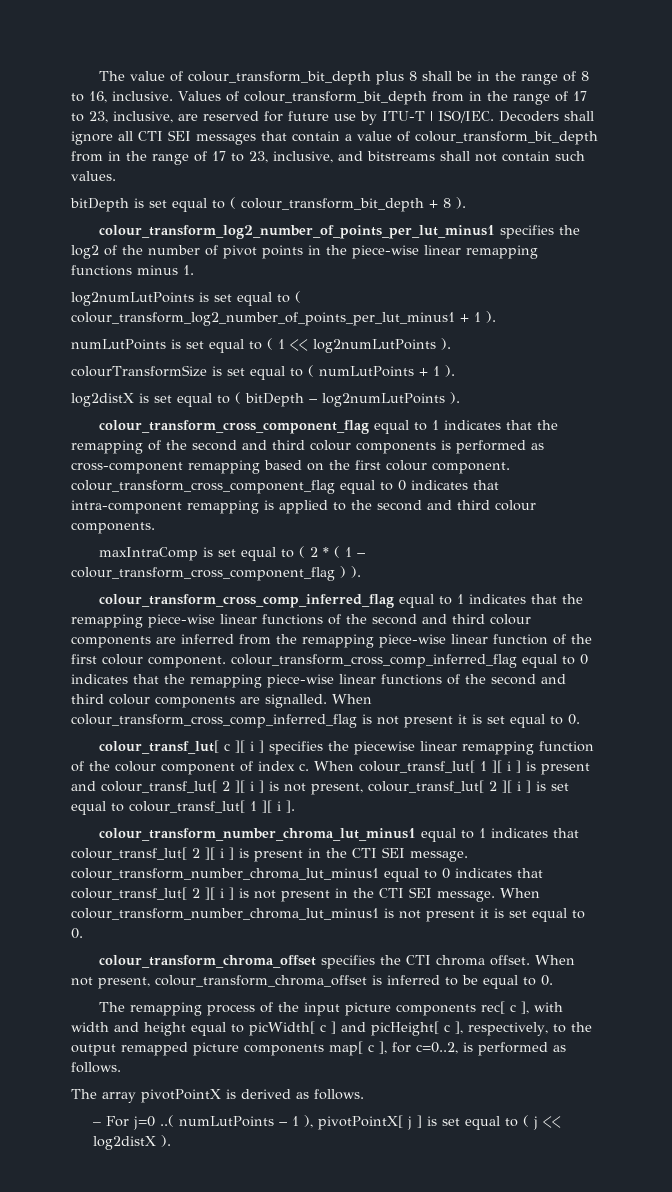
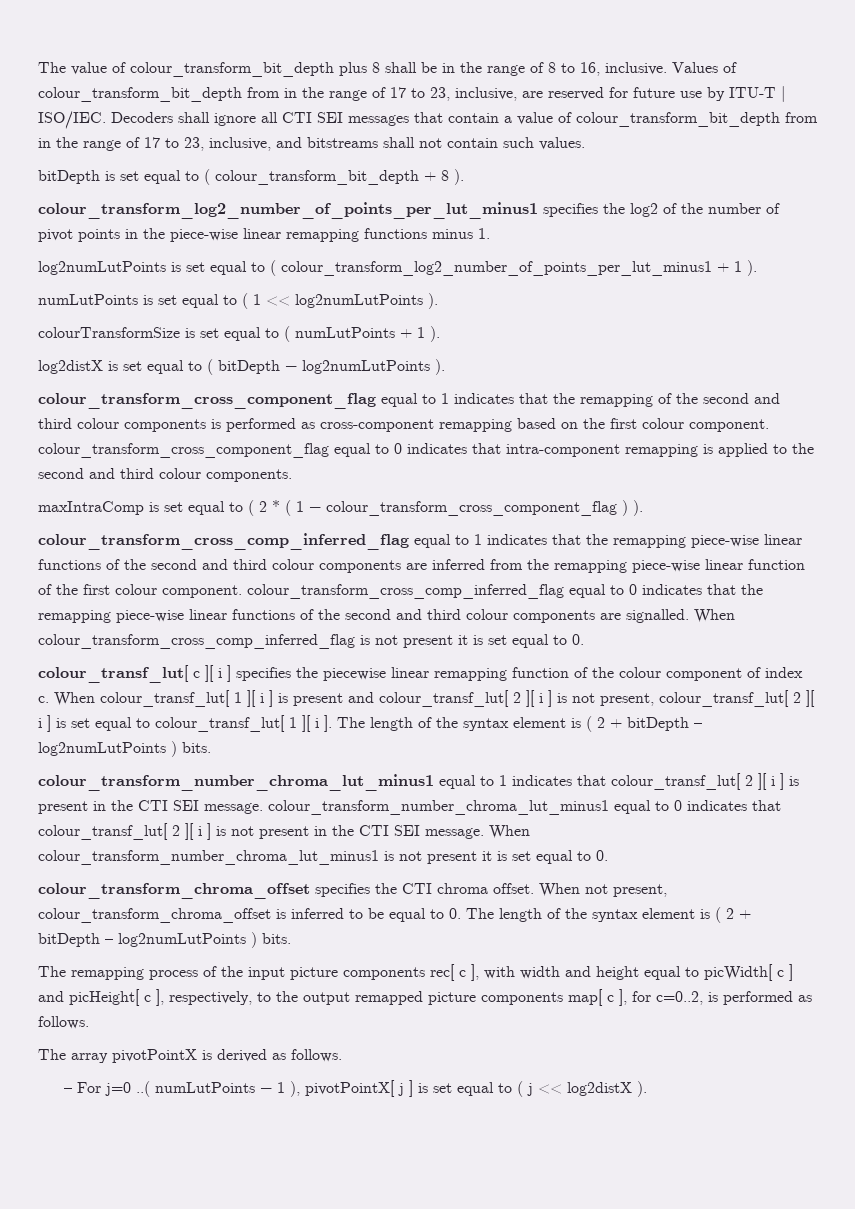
- When colour_transf_lut[ 1 ][ i ] is present and colour_transf_lut[ 2 ][ i ] is not present, colour_transf_lut[ 2 ][ i ] is set equal to colour_transf_lut[ 1 ][ i ].
+ When colour_transf_lut[ 1 ][ i ] is present and colour_transf_lut[ 2 ][ i ] is not present, colour_transf_lut[ 2 ][ i ] is set equal to colour_transf_lut[ 1 ][ i ]. The length of the syntax element is ( 2 + bitDepth – log2numLutPoints ) bits.
- When not present, colour_transform_chroma_offset is inferred to be equal to 0.
+ When not present, colour_transform_chroma_offset is inferred to be equal to 0. The length of the syntax element is ( 2 + bitDepth – log2numLutPoints ) bits.

